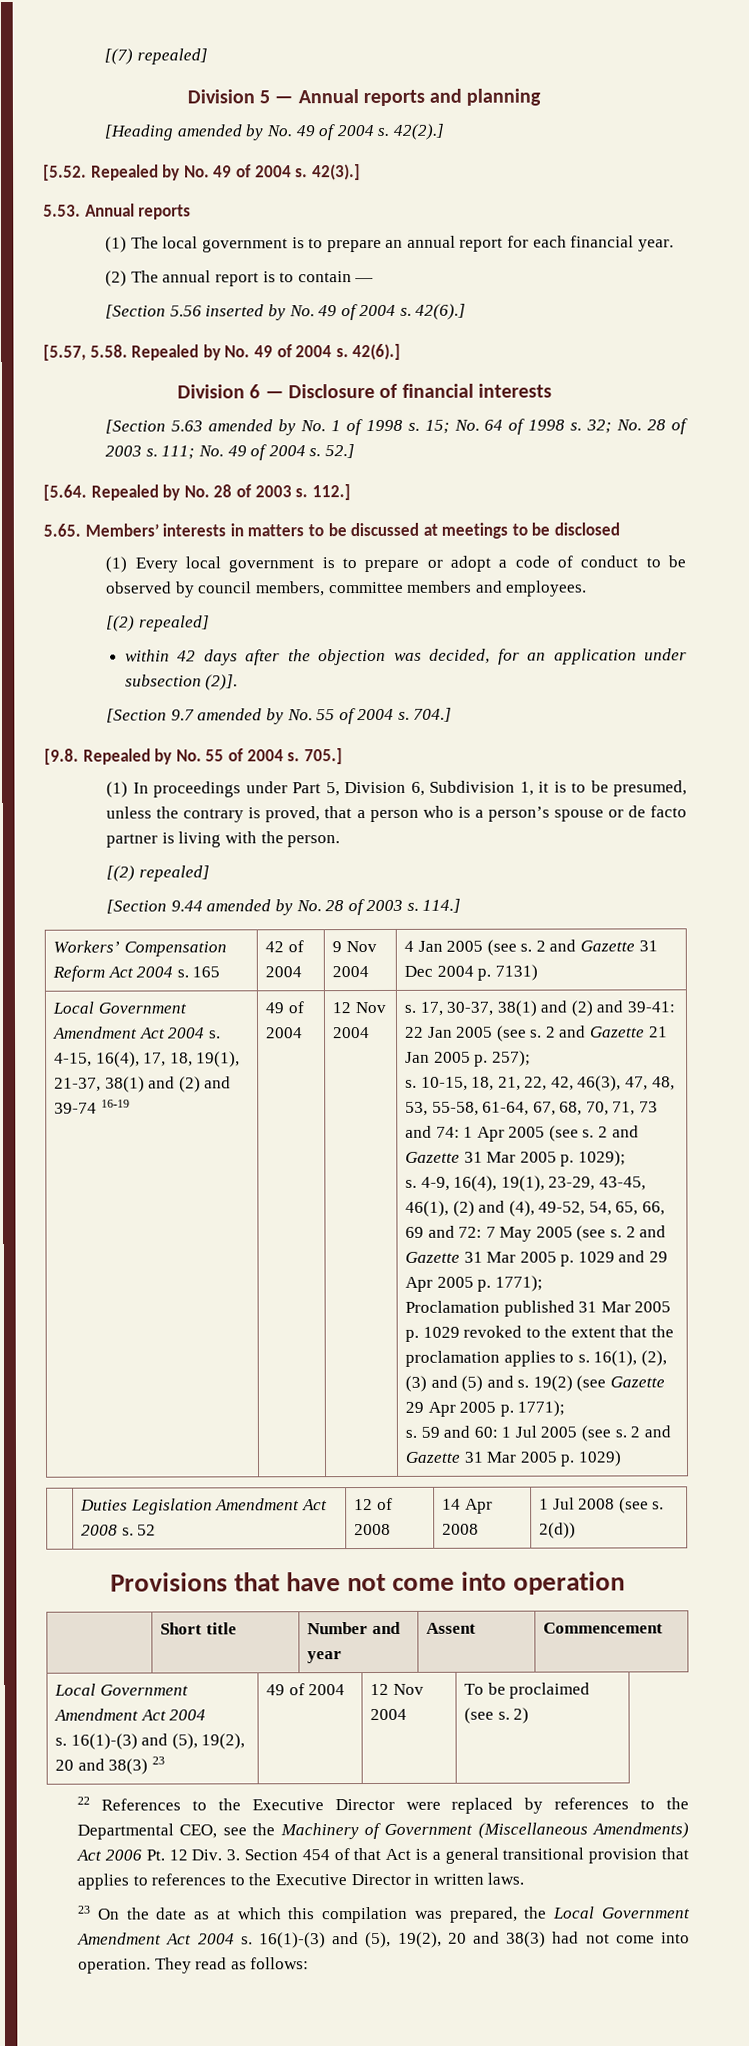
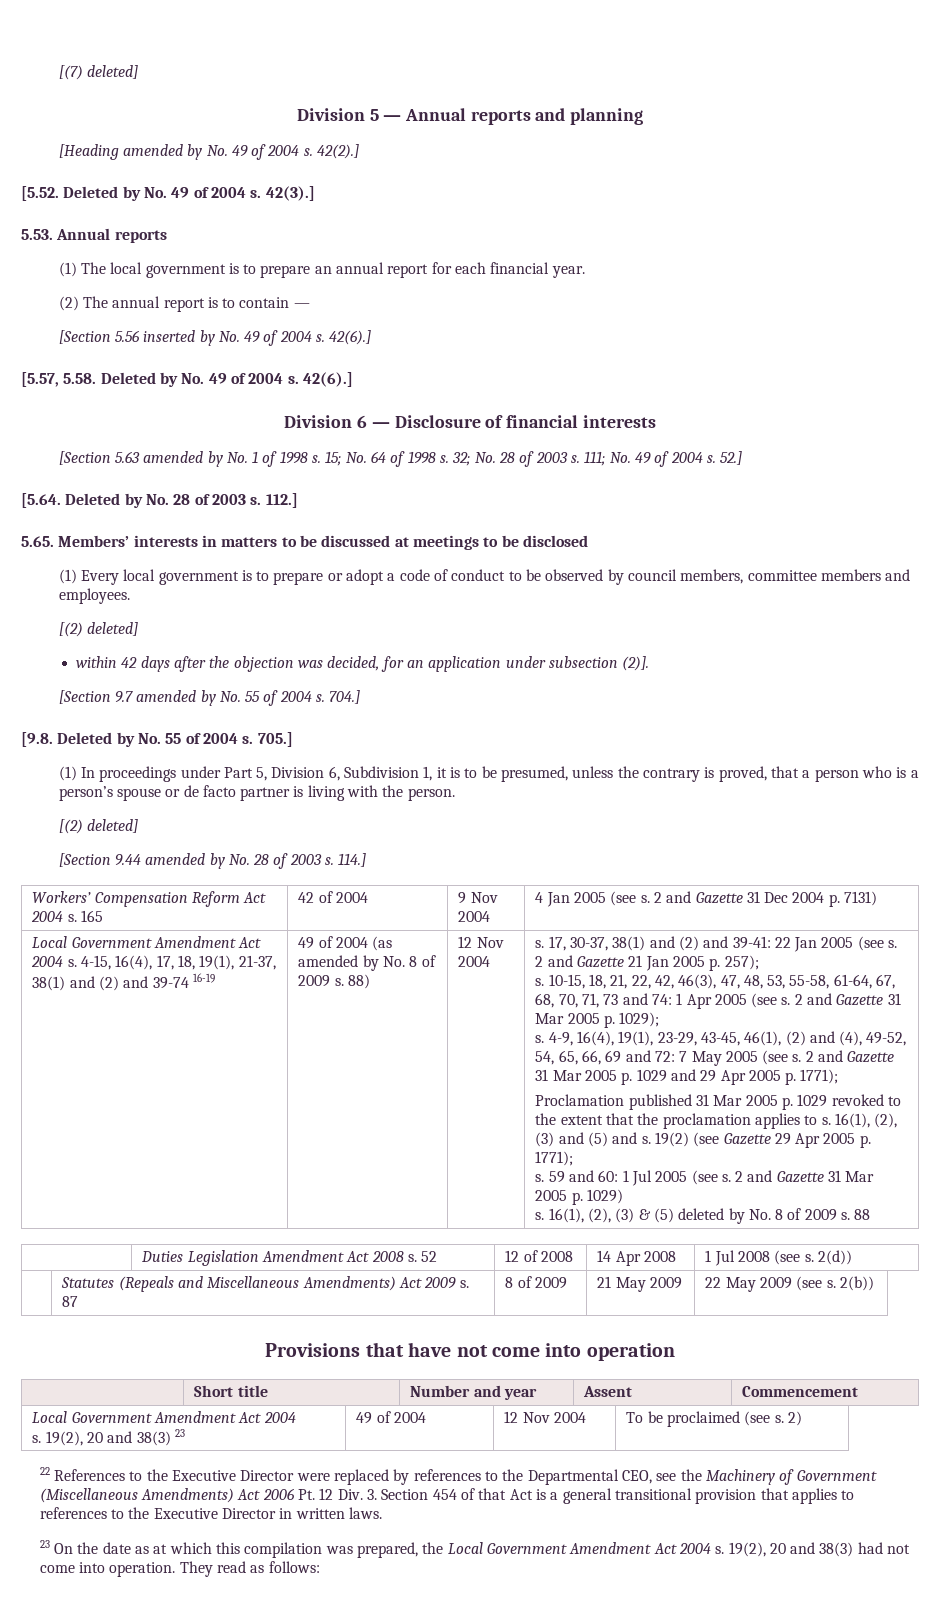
- [(7) repealed]
+ [(7) deleted]
- [5.52. Repealed by No. 49 of 2004 s.
+ [5.52. Deleted by No. 49 of 2004 s.
- [5.57, 5.58. Repealed by No. 49 of 2004 s.
+ [5.57, 5.58. Deleted by No. 49 of 2004 s.
- [5.64. Repealed by No. 28 of 2003 s.
+ [5.64. Deleted by No. 28 of 2003 s.
  (1) Every local government is to prepare or adopt a code of conduct to be observed by council members, committee members and employees.
- [(2) repealed]
+ [(2) deleted]
- [9.8. Repealed by No. 55 of 2004 s.
+ [9.8. Deleted by No. 55 of 2004 s.
  (1) In proceedings under Part 5, Division 6, Subdivision 1, it is to be presumed, unless the contrary is proved, that a person who is a person’s spouse or de facto partner is living with the person.
- [(2) repealed]
+ [(2) deleted]
- 4-15, 16(4), 17, 18, 19(1), 21-37, 38(1) and (2) and 39-74 16-19 | 49 of 2004
+ 4-15, 16(4), 17, 18, 19(1), 21-37, 38(1) and (2) and 39-74 16-19 | 49 of 2004 (as amended by No. 8 of 2009 s. 88)
+ s. 16(1), (2), (3) & (5) deleted by No. 8 of 2009 s. 88
+ | Statutes (Repeals and Miscellaneous Amendments) Act 2009 s. 87 | 8 of 2009 | 21 May 2009 | 22 May 2009 (see s. 2(b))
  | Short title | Number and year | Assent | Commencement
  Local Government Amendment Act 2004
- s. 16(1)-(3) and (5), 19(2), 20 and 38(3) 23 | 49 of 2004 | 12 Nov 2004 | To be proclaimed (see s. 2)
+ s. 19(2), 20 and 38(3) 23 | 49 of 2004 | 12 Nov 2004 | To be proclaimed (see s. 2)
- 16(1)-(3) and (5), 19(2), 20 and 38(3) had not come into operation.
+ 19(2), 20 and 38(3) had not come into operation.

